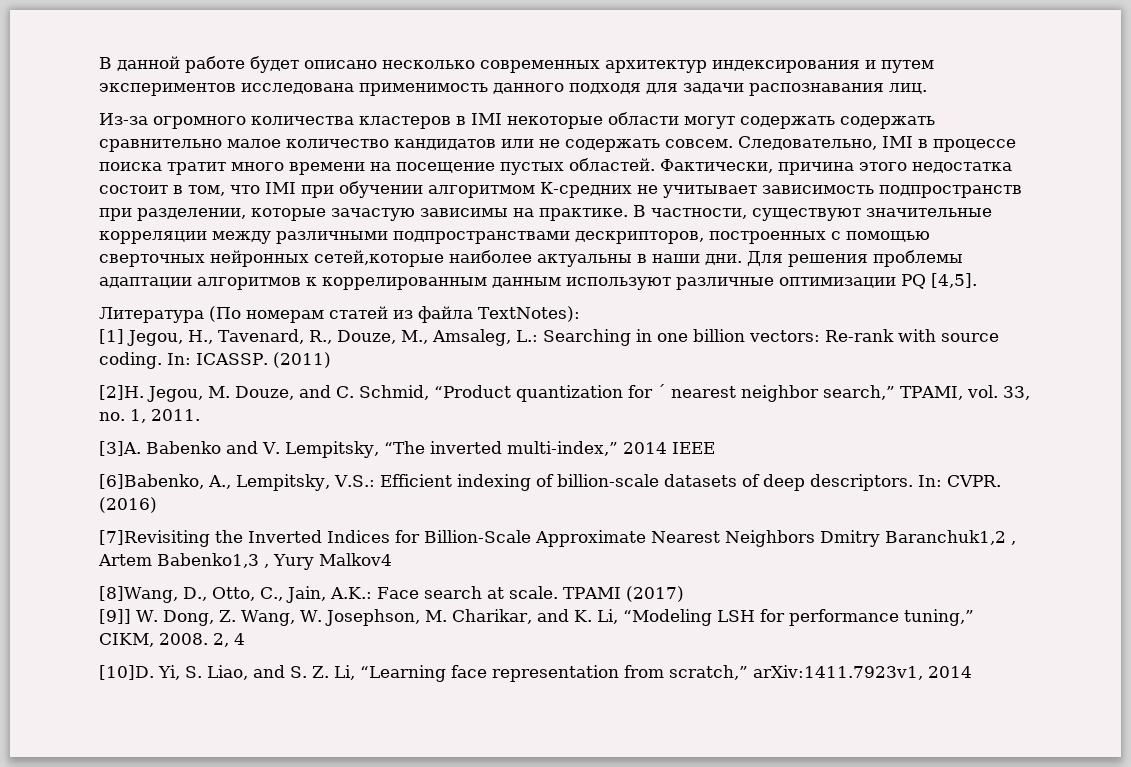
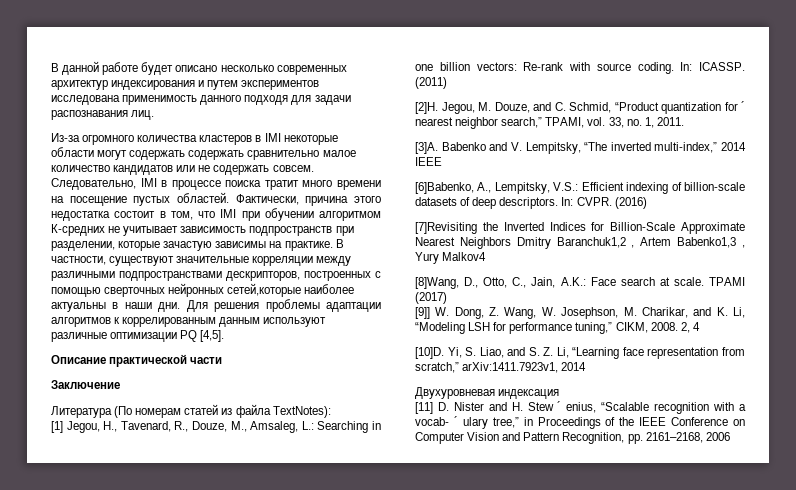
+ Описание практической части
+ Заключение
+ Двухуровневая индексация
+ [11] D. Nister and H. Stew ´ enius, “Scalable recognition with a vocab- ´ ulary tree,” in Proceedings of the IEEE Conference on Computer Vision and Pattern Recognition, pp. 2161–2168, 2006

